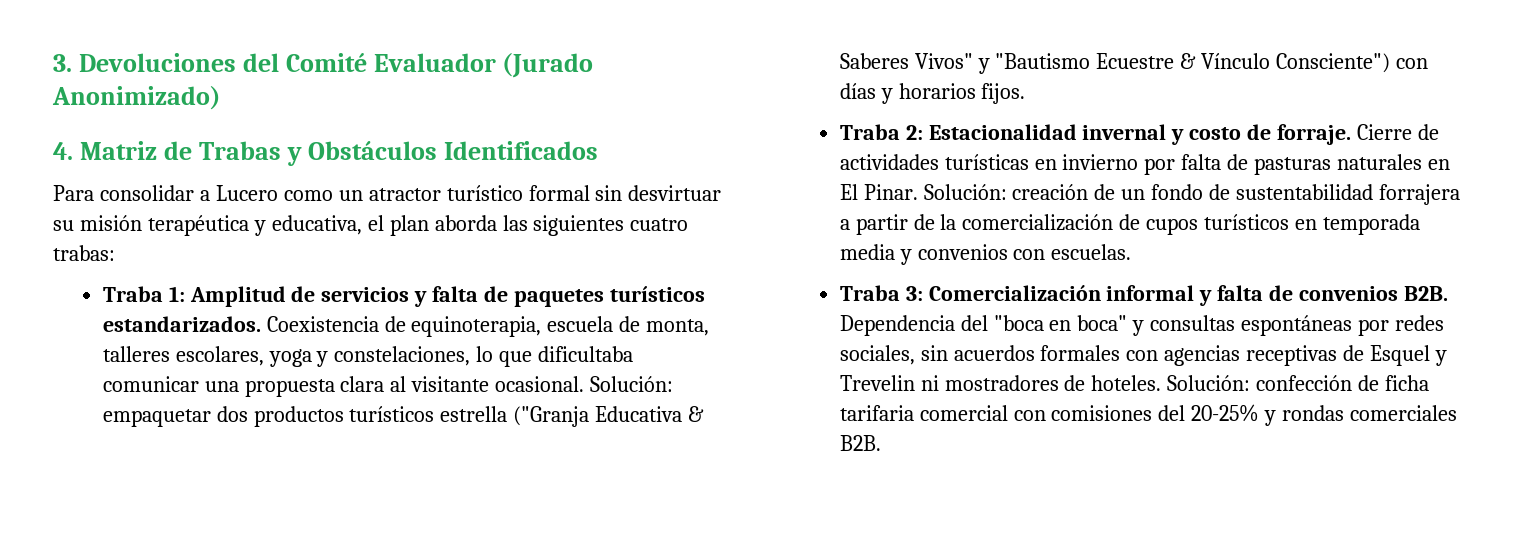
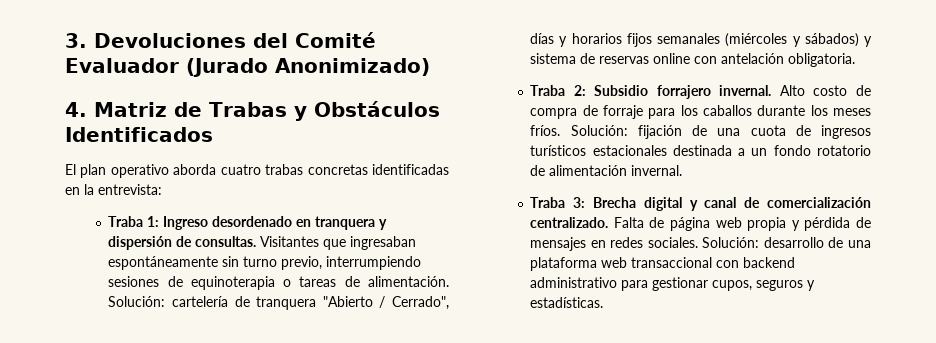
- Para consolidar a Lucero como un atractor turístico formal sin desvirtuar su misión terapéutica y educativa, el plan aborda las siguientes cuatro trabas:
- Traba 1: Amplitud de servicios y falta de paquetes turísticos estandarizados. Coexistencia de equinoterapia, escuela de monta, talleres escolares, yoga y constelaciones, lo que dificultaba comunicar una propuesta clara al visitante ocasional. Solución: empaquetar dos productos turísticos estrella ("Granja Educativa & Saberes Vivos" y "Bautismo Ecuestre & Vínculo Consciente") con días y horarios fijos.
- Traba 2: Estacionalidad invernal y costo de forraje. Cierre de actividades turísticas en invierno por falta de pasturas naturales en El Pinar. Solución: creación de un fondo de sustentabilidad forrajera a partir de la comercialización de cupos turísticos en temporada media y convenios con escuelas.
- Traba 3: Comercialización informal y falta de convenios B2B. Dependencia del "boca en boca" y consultas espontáneas por redes sociales, sin acuerdos formales con agencias receptivas de Esquel y Trevelin ni mostradores de hoteles. Solución: confección de ficha tarifaria comercial con comisiones del 20-25% y rondas comerciales B2B.
+ El plan operativo aborda cuatro trabas concretas identificadas en la entrevista:
+ Traba 1: Ingreso desordenado en tranquera y dispersión de consultas. Visitantes que ingresaban espontáneamente sin turno previo, interrumpiendo sesiones de equinoterapia o tareas de alimentación. Solución: cartelería de tranquera "Abierto / Cerrado", días y horarios fijos semanales (miércoles y sábados) y sistema de reservas online con antelación obligatoria.
+ Traba 2: Subsidio forrajero invernal. Alto costo de compra de forraje para los caballos durante los meses fríos. Solución: fijación de una cuota de ingresos turísticos estacionales destinada a un fondo rotatorio de alimentación invernal.
+ Traba 3: Brecha digital y canal de comercialización centralizado. Falta de página web propia y pérdida de mensajes en redes sociales. Solución: desarrollo de una plataforma web transaccional con backend administrativo para gestionar cupos, seguros y estadísticas.

